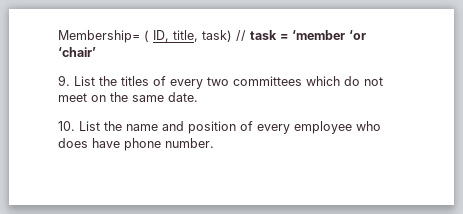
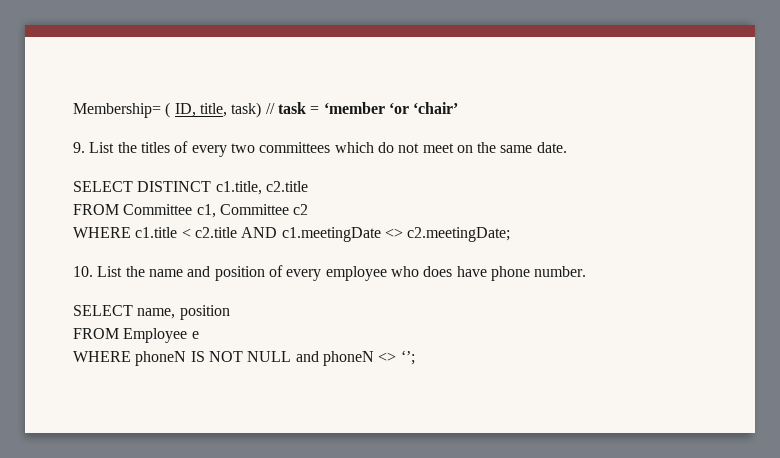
+ SELECT DISTINCT c1.title, c2.title
+ FROM Committee c1, Committee c2
+ WHERE c1.title < c2.title AND c1.meetingDate <> c2.meetingDate;
+ SELECT name, position
+ FROM Employee e
+ WHERE phoneN IS NOT NULL and phoneN <> ‘’;

